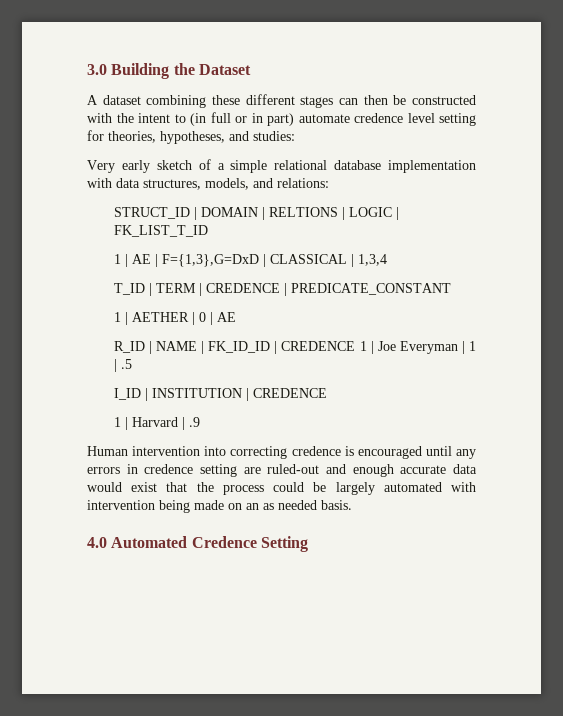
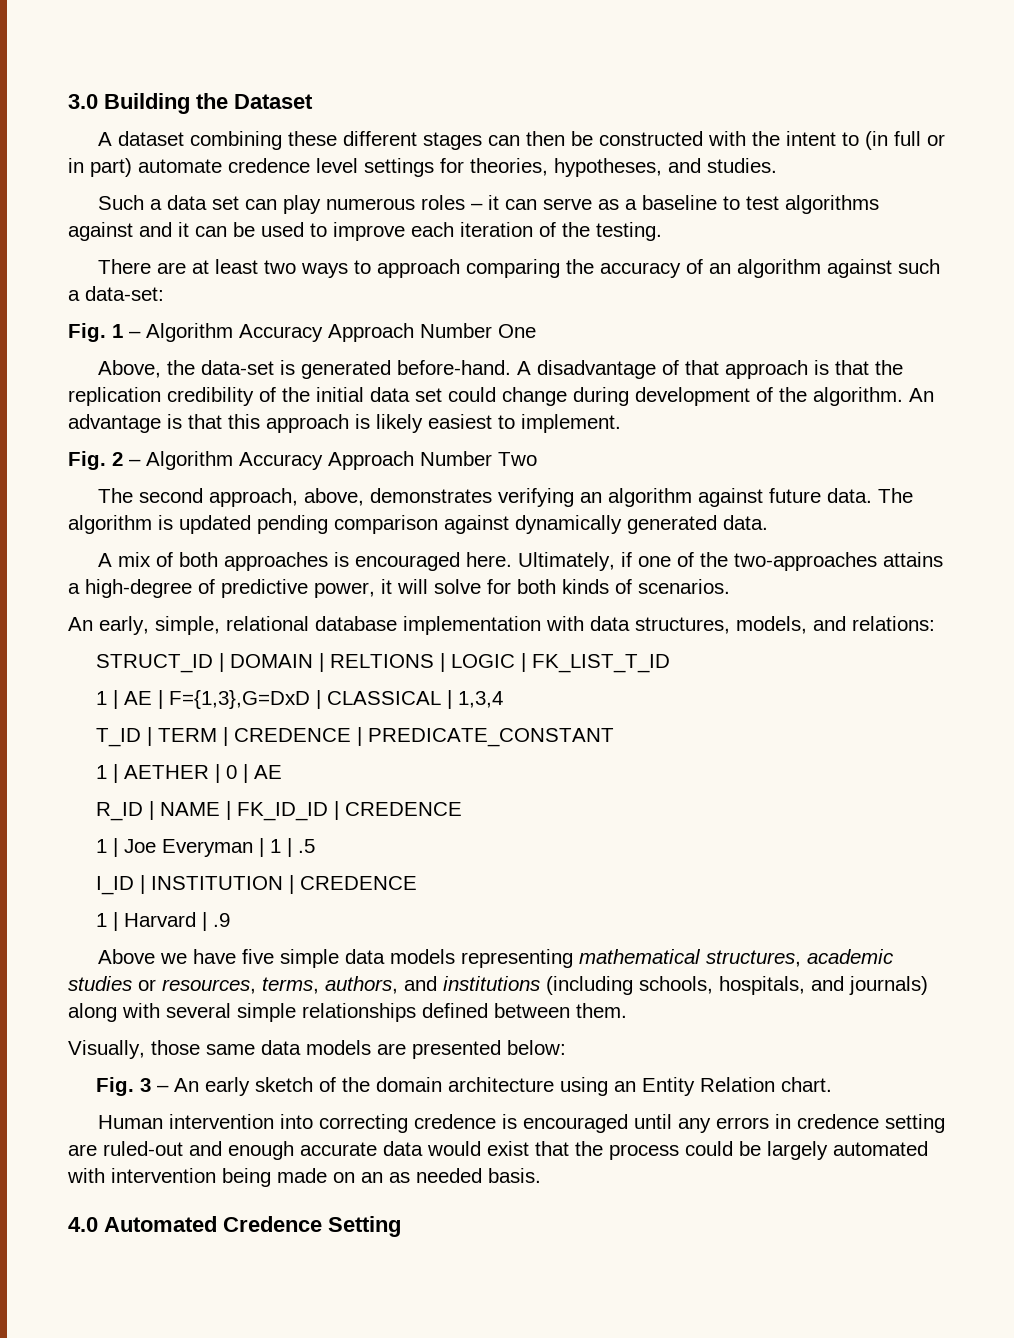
- A dataset combining these different stages can then be constructed with the intent to (in full or in part) automate credence level setting for theories, hypotheses, and studies:
- Very early sketch of a simple relational database implementation with data structures, models, and relations:
+ A dataset combining these different stages can then be constructed with the intent to (in full or in part) automate credence level settings for theories, hypotheses, and studies.
+ Such a data set can play numerous roles – it can serve as a baseline to test algorithms against and it can be used to improve each iteration of the testing.
+ There are at least two ways to approach comparing the accuracy of an algorithm against such a data-set:
+ Fig. 1 – Algorithm Accuracy Approach Number One
+ Above, the data-set is generated before-hand. A disadvantage of that approach is that the replication credibility of the initial data set could change during development of the algorithm. An advantage is that this approach is likely easiest to implement.
+ Fig. 2 – Algorithm Accuracy Approach Number Two
+ The second approach, above, demonstrates verifying an algorithm against future data. The algorithm is updated pending comparison against dynamically generated data.
+ A mix of both approaches is encouraged here. Ultimately, if one of the two-approaches attains a high-degree of predictive power, it will solve for both kinds of scenarios.
+ An early, simple, relational database implementation with data structures, models, and relations:
- R_ID | NAME | FK_ID_ID | CREDENCE 1 | Joe Everyman | 1 | .5
+ R_ID | NAME | FK_ID_ID | CREDENCE
+ 1 | Joe Everyman | 1 | .5
+ Above we have five simple data models representing mathematical structures, academic studies or resources, terms, authors, and institutions (including schools, hospitals, and journals) along with several simple relationships defined between them.
+ Visually, those same data models are presented below:
+ Fig. 3 – An early sketch of the domain architecture using an Entity Relation chart.

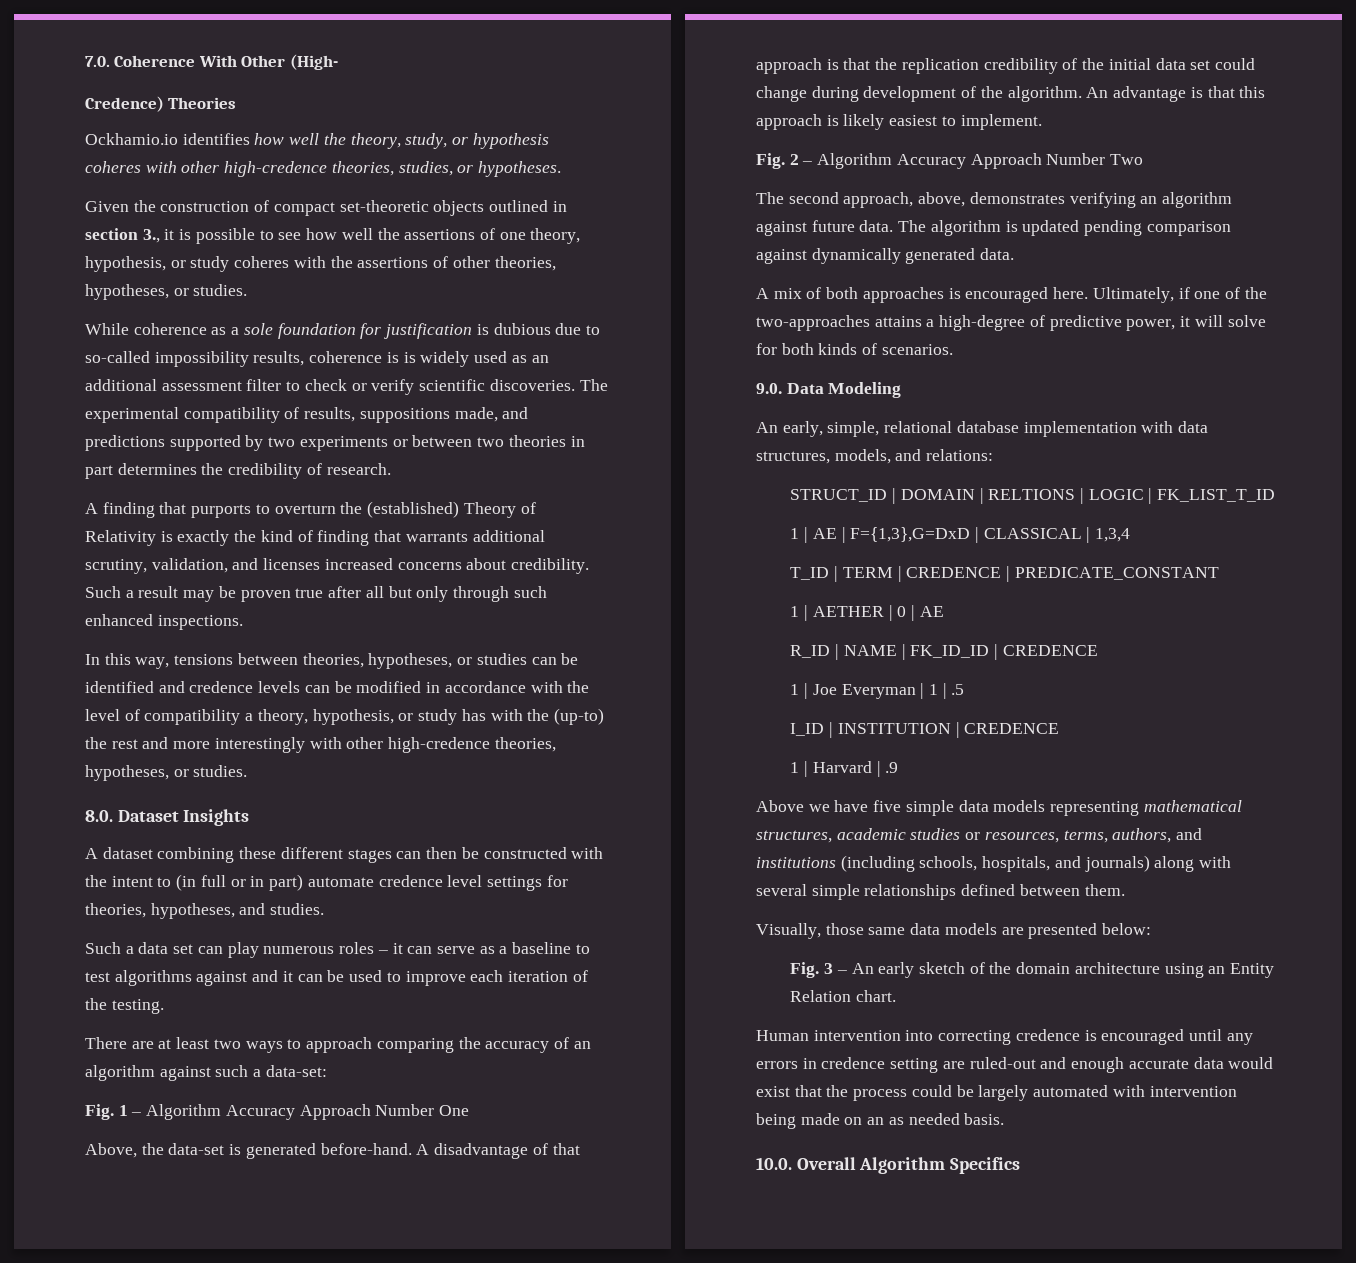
- 3.0 Building the Dataset
+ 7.0. Coherence With Other (High-
+ Credence) Theories
+ Ockhamio.io identifies how well the theory, study, or hypothesis coheres with other high-credence theories, studies, or hypotheses.
+ Given the construction of compact set-theoretic objects outlined in section 3., it is possible to see how well the assertions of one theory, hypothesis, or study coheres with the assertions of other theories, hypotheses, or studies.
+ While coherence as a sole foundation for justification is dubious due to so-called impossibility results, coherence is is widely used as an additional assessment filter to check or verify scientific discoveries. The experimental compatibility of results, suppositions made, and predictions supported by two experiments or between two theories in part determines the credibility of research.
+ A finding that purports to overturn the (established) Theory of Relativity is exactly the kind of finding that warrants additional scrutiny, validation, and licenses increased concerns about credibility. Such a result may be proven true after all but only through such enhanced inspections.
+ In this way, tensions between theories, hypotheses, or studies can be identified and credence levels can be modified in accordance with the level of compatibility a theory, hypothesis, or study has with the (up-to) the rest and more interestingly with other high-credence theories, hypotheses, or studies.
+ 8.0. Dataset Insights
+ 9.0. Data Modeling
- 4.0 Automated Credence Setting
+ 10.0. Overall Algorithm Specifics

